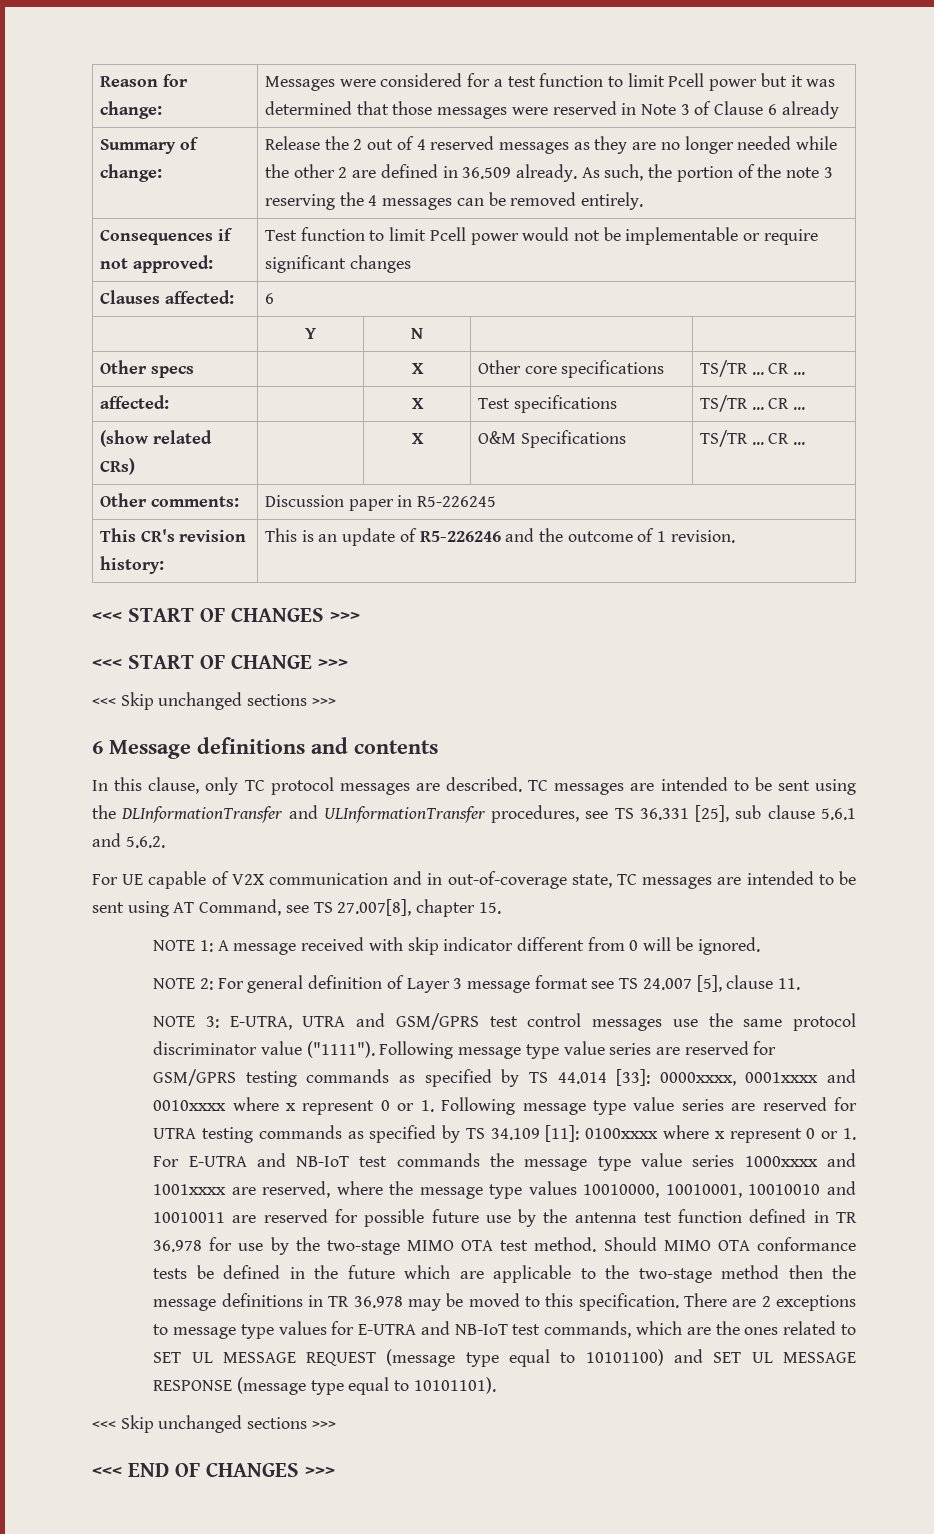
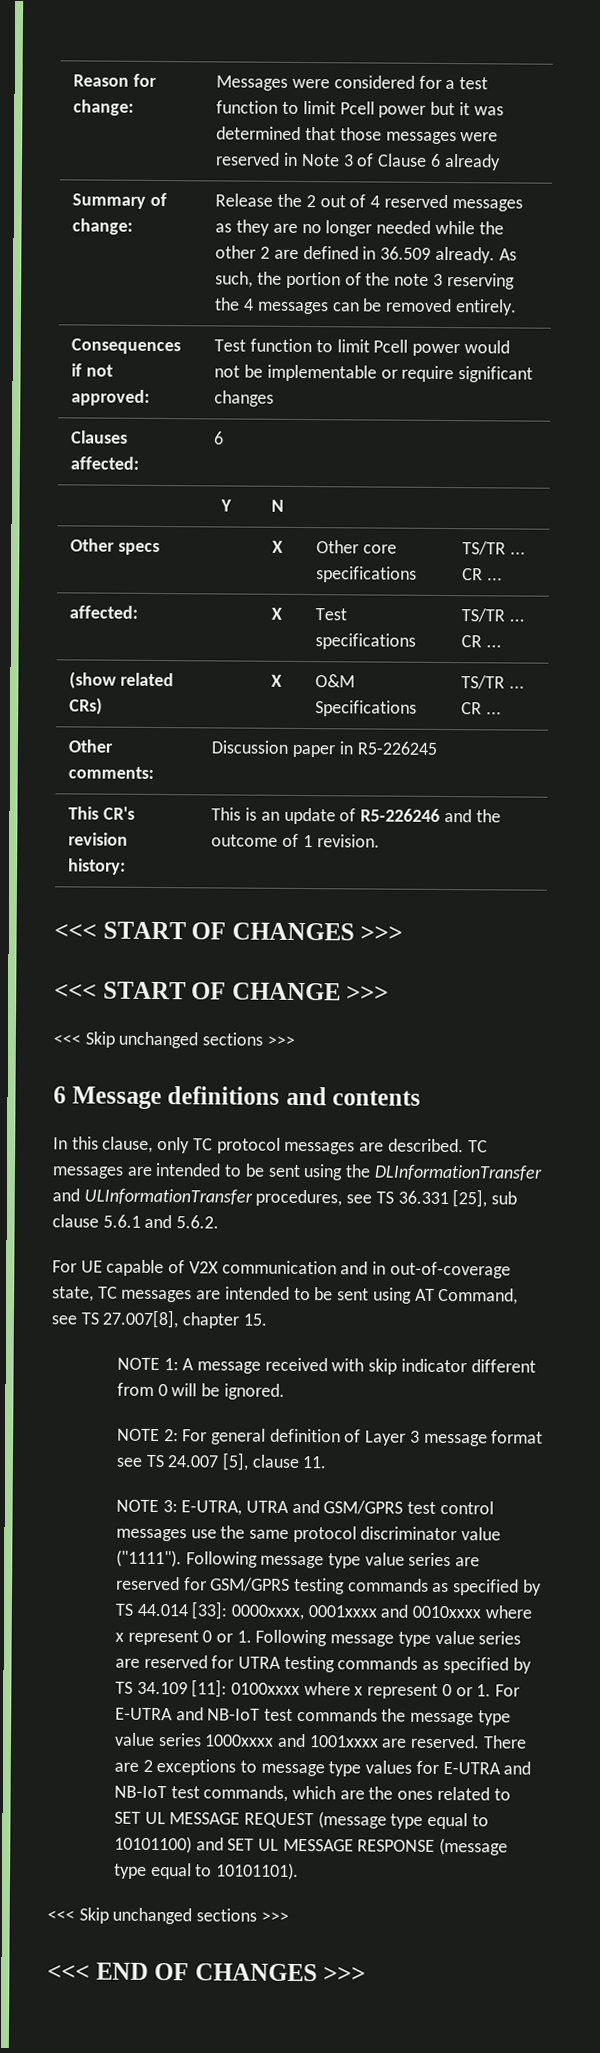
- 0100xxxx where x represent 0 or 1. For E-UTRA and NB-IoT test commands the message type value series 1000xxxx and 1001xxxx are reserved, where the message type values 10010000, 10010001, 10010010 and 10010011 are reserved for possible future use by the antenna test function defined in TR 36.978 for use by the two-stage MIMO OTA test method. Should MIMO OTA conformance tests be defined in the future which are applicable to the two-stage method then the message definitions in TR 36.978 may be moved to this specification.
+ 0100xxxx where x represent 0 or 1. For E-UTRA and NB-IoT test commands the message type value series 1000xxxx and 1001xxxx are reserved.

